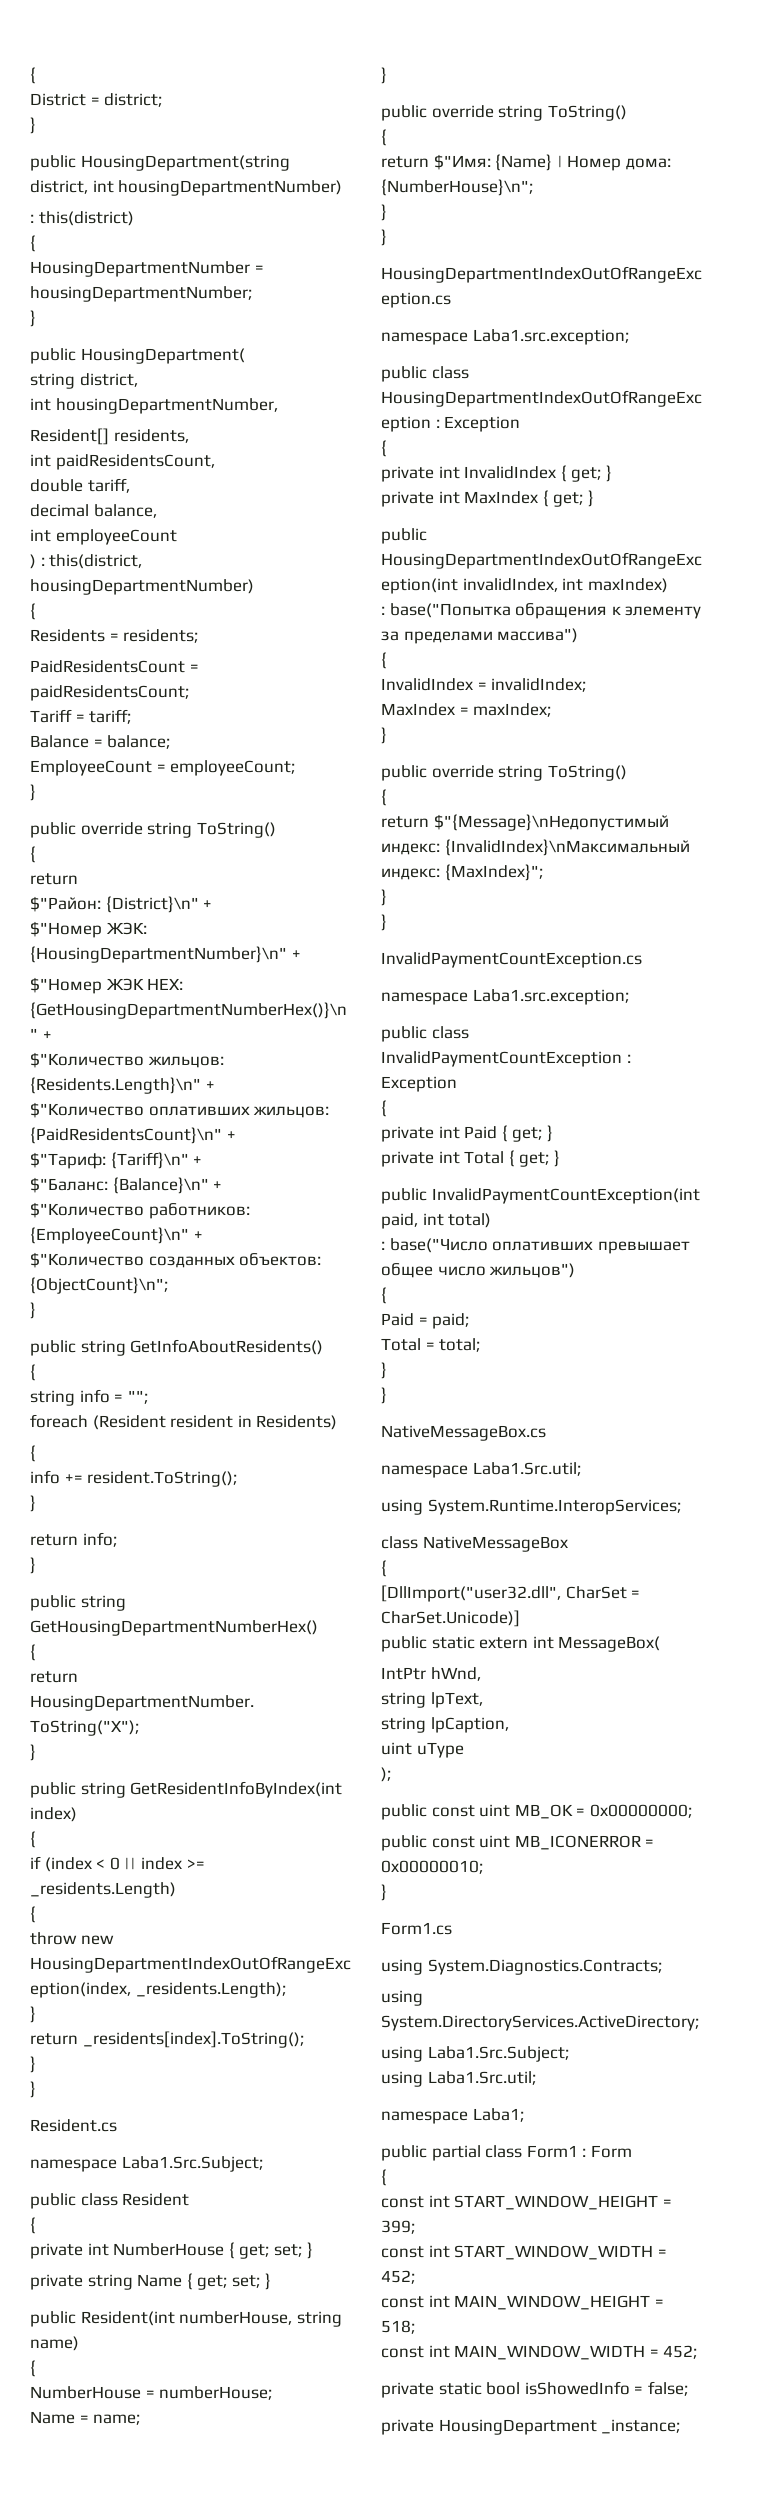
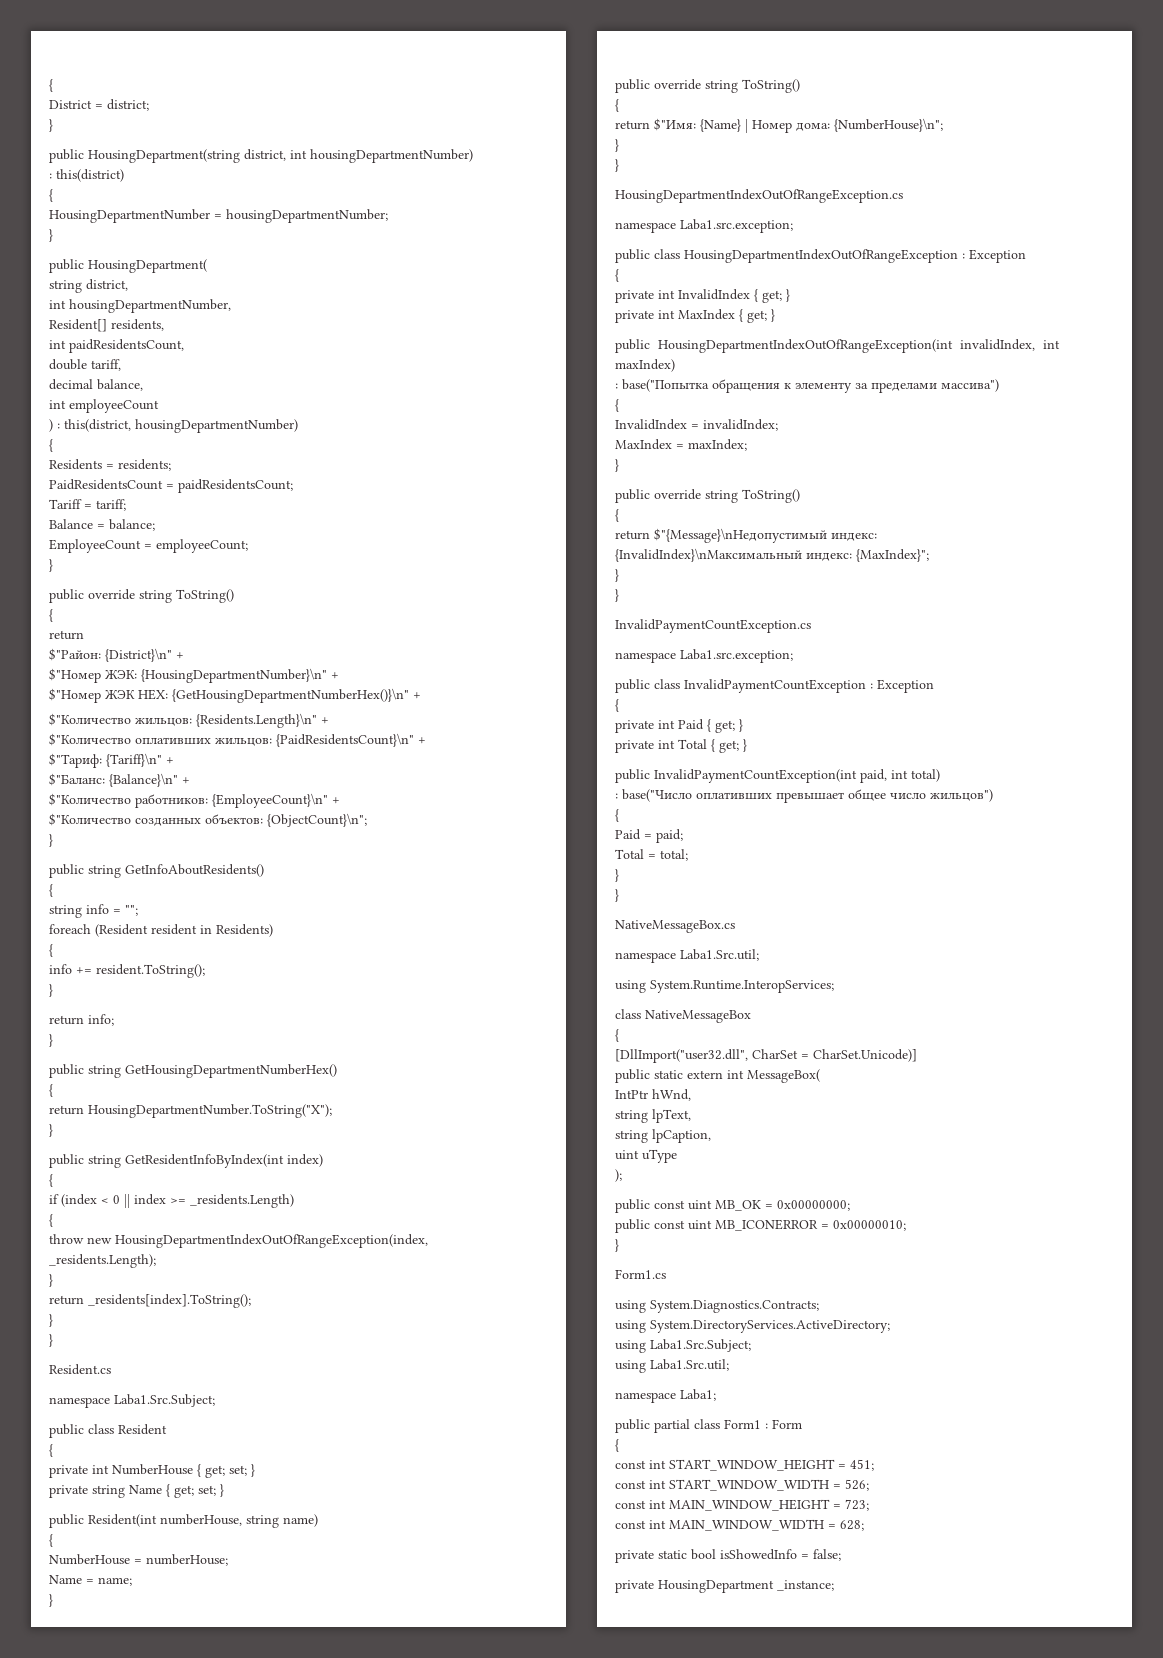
- const int START_WINDOW_HEIGHT = 399;
+ const int START_WINDOW_HEIGHT = 451;
- const int START_WINDOW_WIDTH = 452;
+ const int START_WINDOW_WIDTH = 526;
- const int MAIN_WINDOW_HEIGHT = 518;
+ const int MAIN_WINDOW_HEIGHT = 723;
- const int MAIN_WINDOW_WIDTH = 452;
+ const int MAIN_WINDOW_WIDTH = 628;

